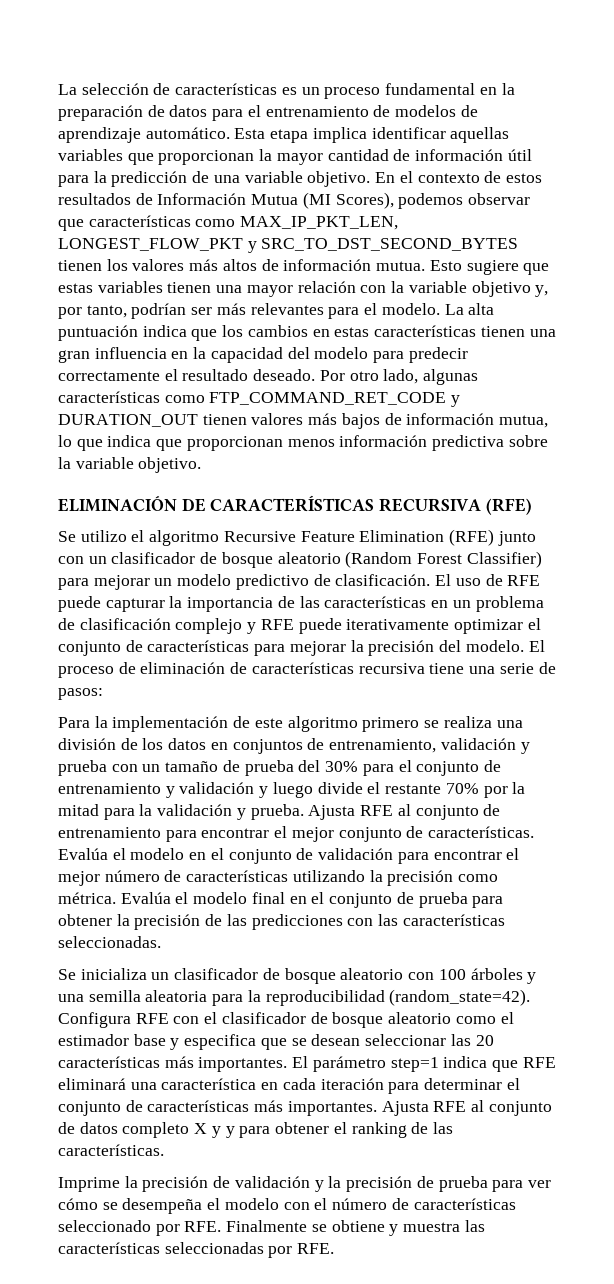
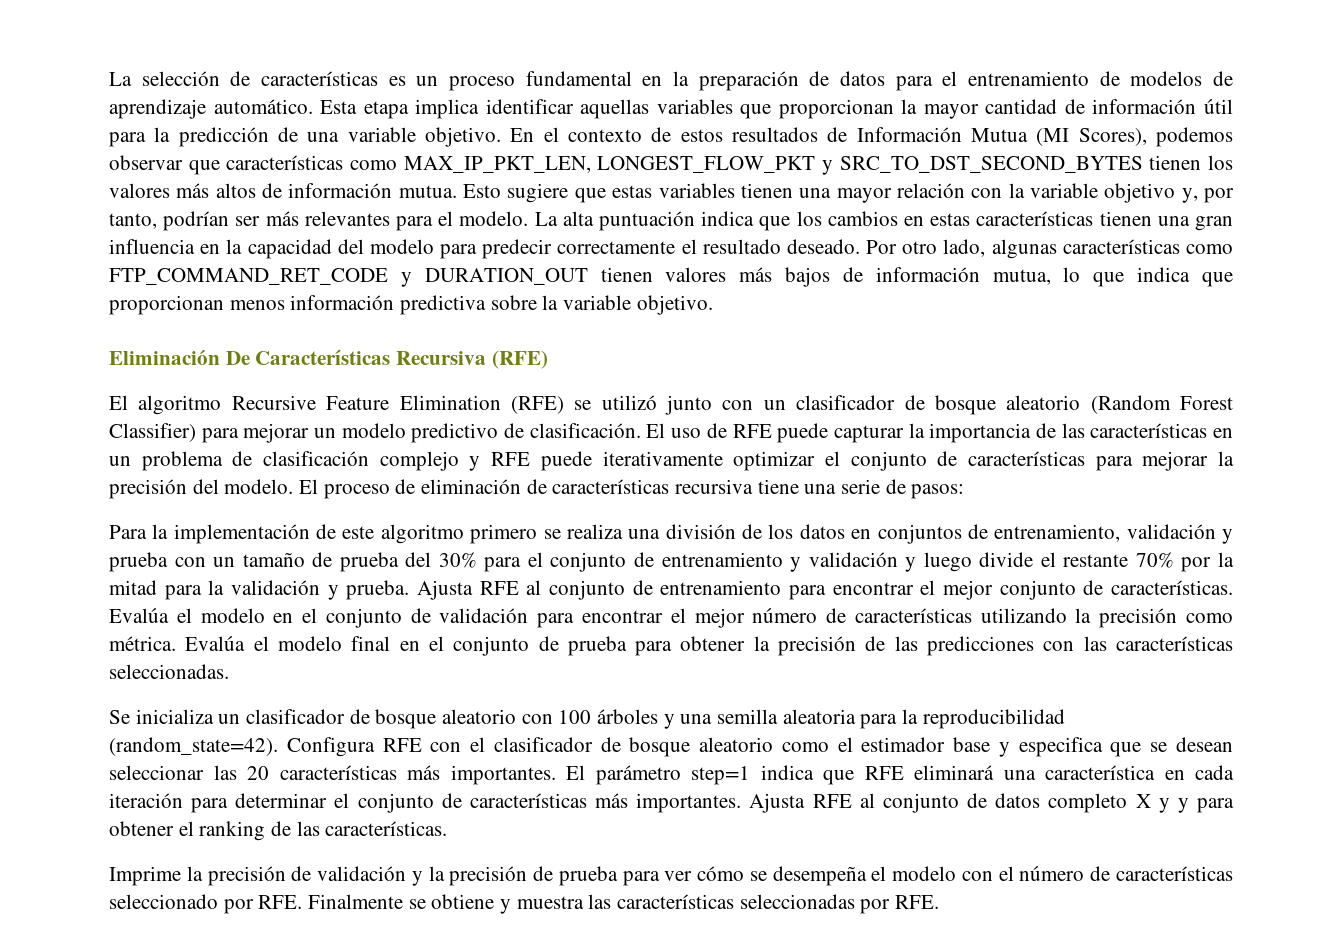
- ELIMINACIÓN DE CARACTERÍSTICAS RECURSIVA (RFE)
- Se utilizo el algoritmo Recursive Feature Elimination (RFE) junto con un clasificador de bosque aleatorio (Random Forest Classifier) para mejorar un modelo predictivo de clasificación.
+ Eliminación De Características Recursiva (RFE)
+ El algoritmo Recursive Feature Elimination (RFE) se utilizó junto con un clasificador de bosque aleatorio (Random Forest Classifier) para mejorar un modelo predictivo de clasificación.

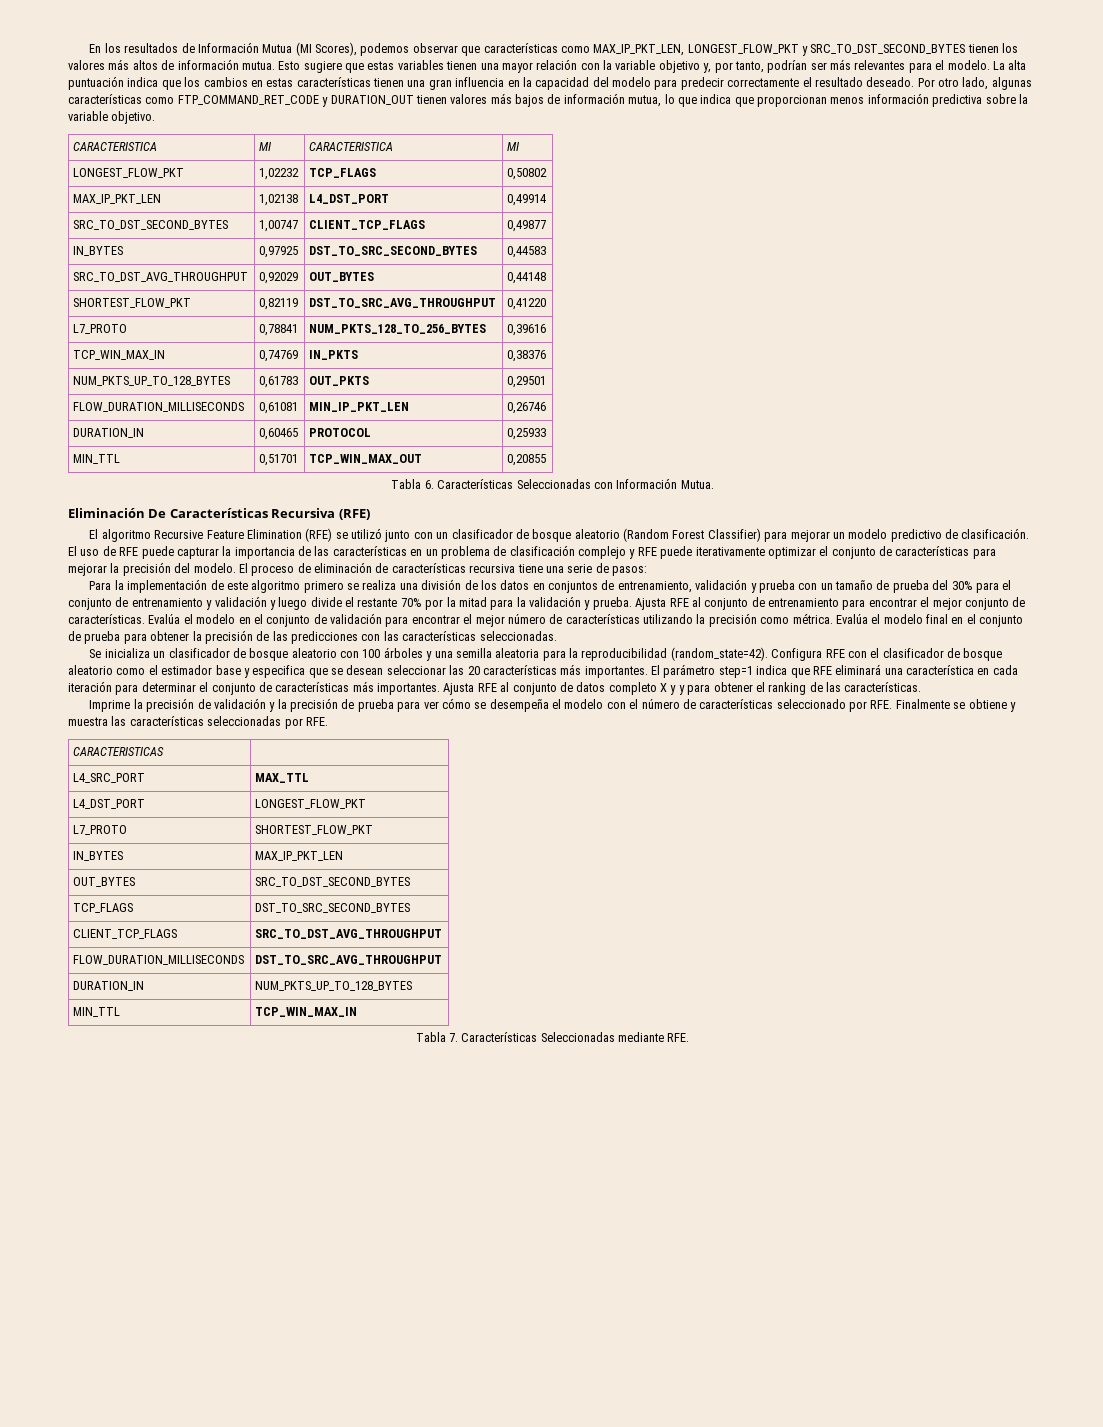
- La selección de características es un proceso fundamental en la preparación de datos para el entrenamiento de modelos de aprendizaje automático. Esta etapa implica identificar aquellas variables que proporcionan la mayor cantidad de información útil para la predicción de una variable objetivo. En el contexto de estos resultados de Información Mutua (MI Scores), podemos observar que características como MAX_IP_PKT_LEN, LONGEST_FLOW_PKT y SRC_TO_DST_SECOND_BYTES tienen los valores más altos de información mutua.
+ En los resultados de Información Mutua (MI Scores), podemos observar que características como MAX_IP_PKT_LEN, LONGEST_FLOW_PKT y SRC_TO_DST_SECOND_BYTES tienen los valores más altos de información mutua.
+ CARACTERISTICA | MI | CARACTERISTICA | MI
+ LONGEST_FLOW_PKT | 1,02232 | TCP_FLAGS | 0,50802
+ MAX_IP_PKT_LEN | 1,02138 | L4_DST_PORT | 0,49914
+ SRC_TO_DST_SECOND_BYTES | 1,00747 | CLIENT_TCP_FLAGS | 0,49877
+ IN_BYTES | 0,97925 | DST_TO_SRC_SECOND_BYTES | 0,44583
+ SRC_TO_DST_AVG_THROUGHPUT | 0,92029 | OUT_BYTES | 0,44148
+ SHORTEST_FLOW_PKT | 0,82119 | DST_TO_SRC_AVG_THROUGHPUT | 0,41220
+ L7_PROTO | 0,78841 | NUM_PKTS_128_TO_256_BYTES | 0,39616
+ TCP_WIN_MAX_IN | 0,74769 | IN_PKTS | 0,38376
+ NUM_PKTS_UP_TO_128_BYTES | 0,61783 | OUT_PKTS | 0,29501
+ FLOW_DURATION_MILLISECONDS | 0,61081 | MIN_IP_PKT_LEN | 0,26746
+ DURATION_IN | 0,60465 | PROTOCOL | 0,25933
+ MIN_TTL | 0,51701 | TCP_WIN_MAX_OUT | 0,20855
+ Tabla 6. Características Seleccionadas con Información Mutua.
+ CARACTERISTICAS |
+ L4_SRC_PORT | MAX_TTL
+ L4_DST_PORT | LONGEST_FLOW_PKT
+ L7_PROTO | SHORTEST_FLOW_PKT
+ IN_BYTES | MAX_IP_PKT_LEN
+ OUT_BYTES | SRC_TO_DST_SECOND_BYTES
+ TCP_FLAGS | DST_TO_SRC_SECOND_BYTES
+ CLIENT_TCP_FLAGS | SRC_TO_DST_AVG_THROUGHPUT
+ FLOW_DURATION_MILLISECONDS | DST_TO_SRC_AVG_THROUGHPUT
+ DURATION_IN | NUM_PKTS_UP_TO_128_BYTES
+ MIN_TTL | TCP_WIN_MAX_IN
+ Tabla 7. Características Seleccionadas mediante RFE.

